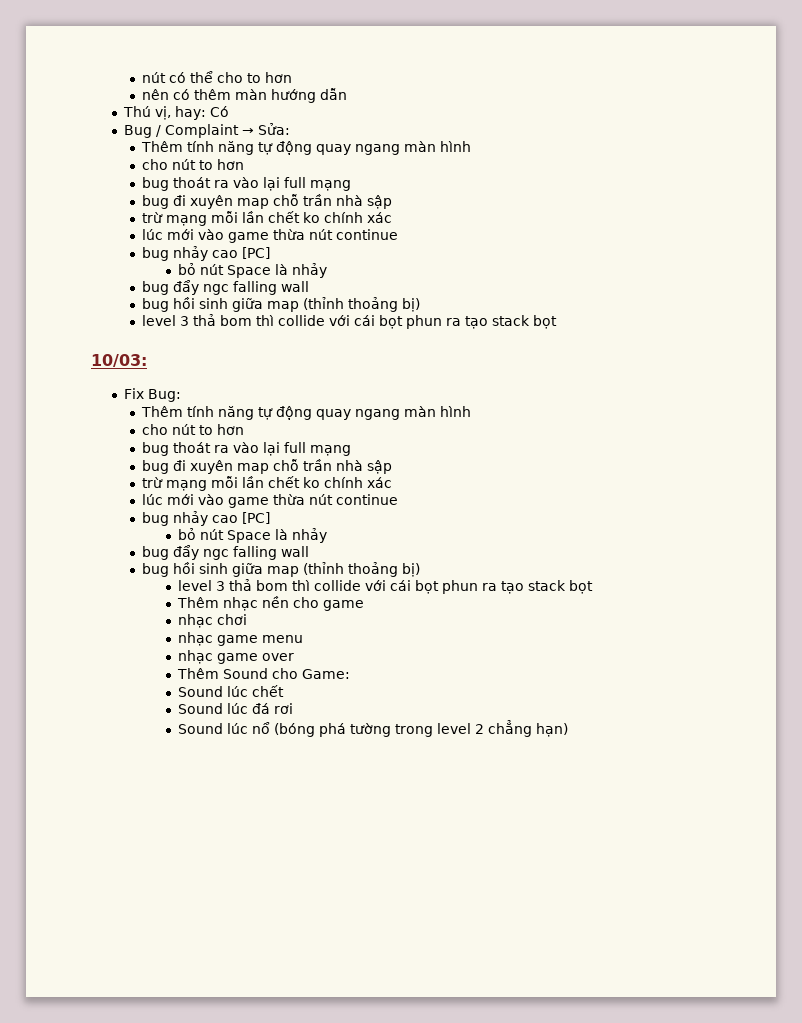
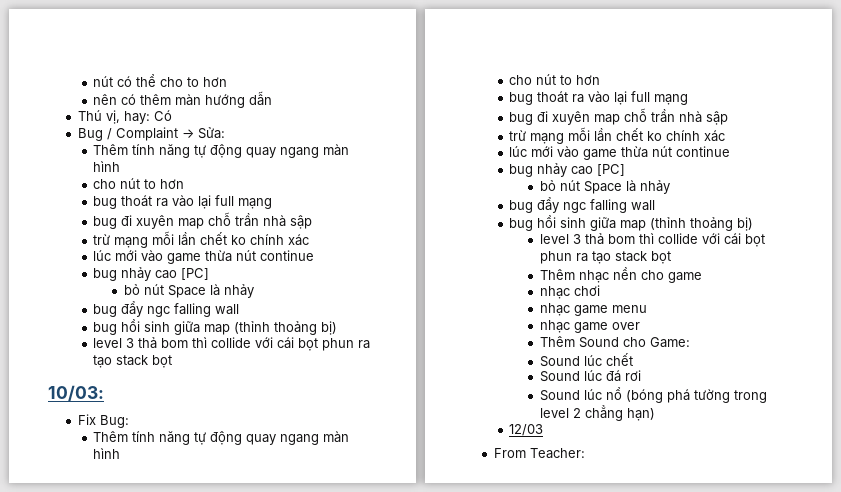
+ 12/03
+ From Teacher:

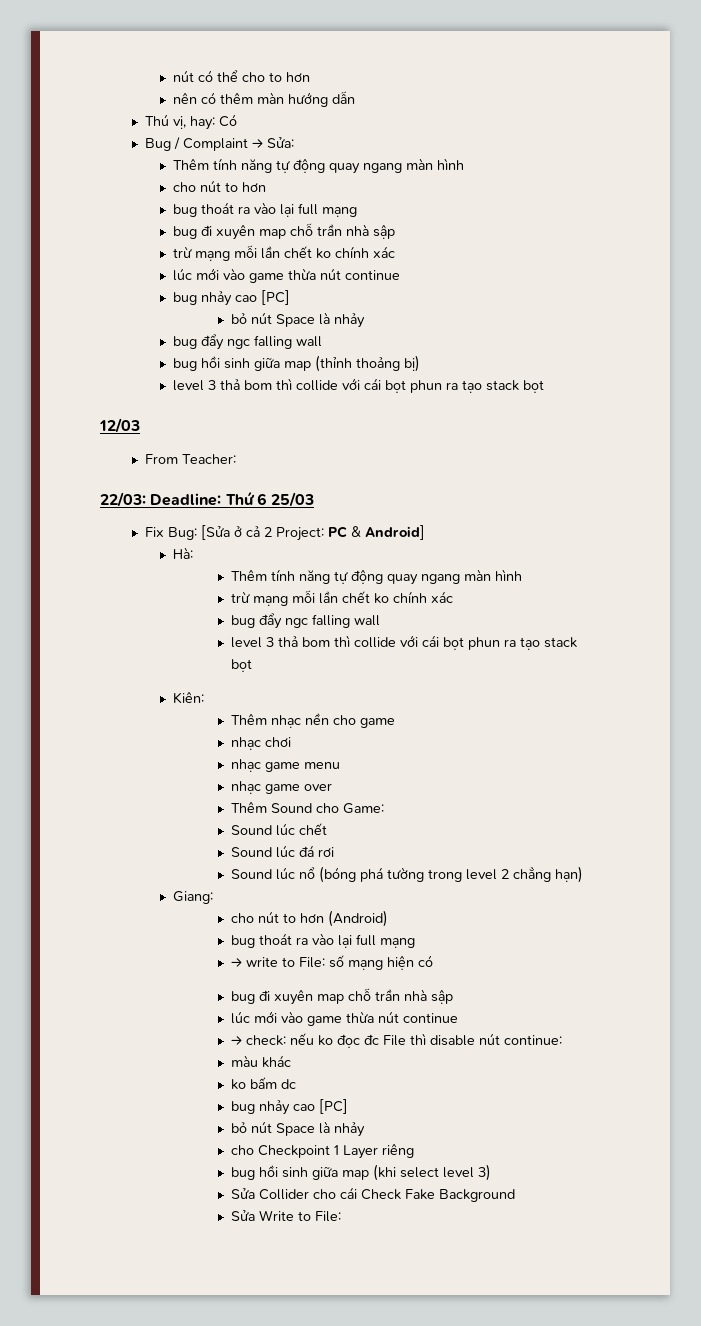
- 10/03:
- Fix Bug:
+ 12/03
+ From Teacher:
+ 22/03: Deadline: Thứ 6 25/03
+ Fix Bug: [Sửa ở cả 2 Project: PC & Android]
+ Hà:
  Thêm tính năng tự động quay ngang màn hình
- cho nút to hơn
- bug thoát ra vào lại full mạng
- bug đi xuyên map chỗ trần nhà sập
  trừ mạng mỗi lần chết ko chính xác
- lúc mới vào game thừa nút continue
- bug nhảy cao [PC]
- bỏ nút Space là nhảy
  bug đẩy ngc falling wall
- bug hồi sinh giữa map (thỉnh thoảng bị)
+ Kiên:
- 12/03
- From Teacher:
+ Giang:
+ cho nút to hơn (Android)
+ bug thoát ra vào lại full mạng
+ → write to File: số mạng hiện có
+ bug đi xuyên map chỗ trần nhà sập
+ lúc mới vào game thừa nút continue
+ → check: nếu ko đọc đc File thì disable nút continue:
+ màu khác
+ ko bấm dc
+ bug nhảy cao [PC]
+ bỏ nút Space là nhảy
+ cho Checkpoint 1 Layer riêng
+ bug hồi sinh giữa map (khi select level 3)
+ Sửa Collider cho cái Check Fake Background
+ Sửa Write to File:

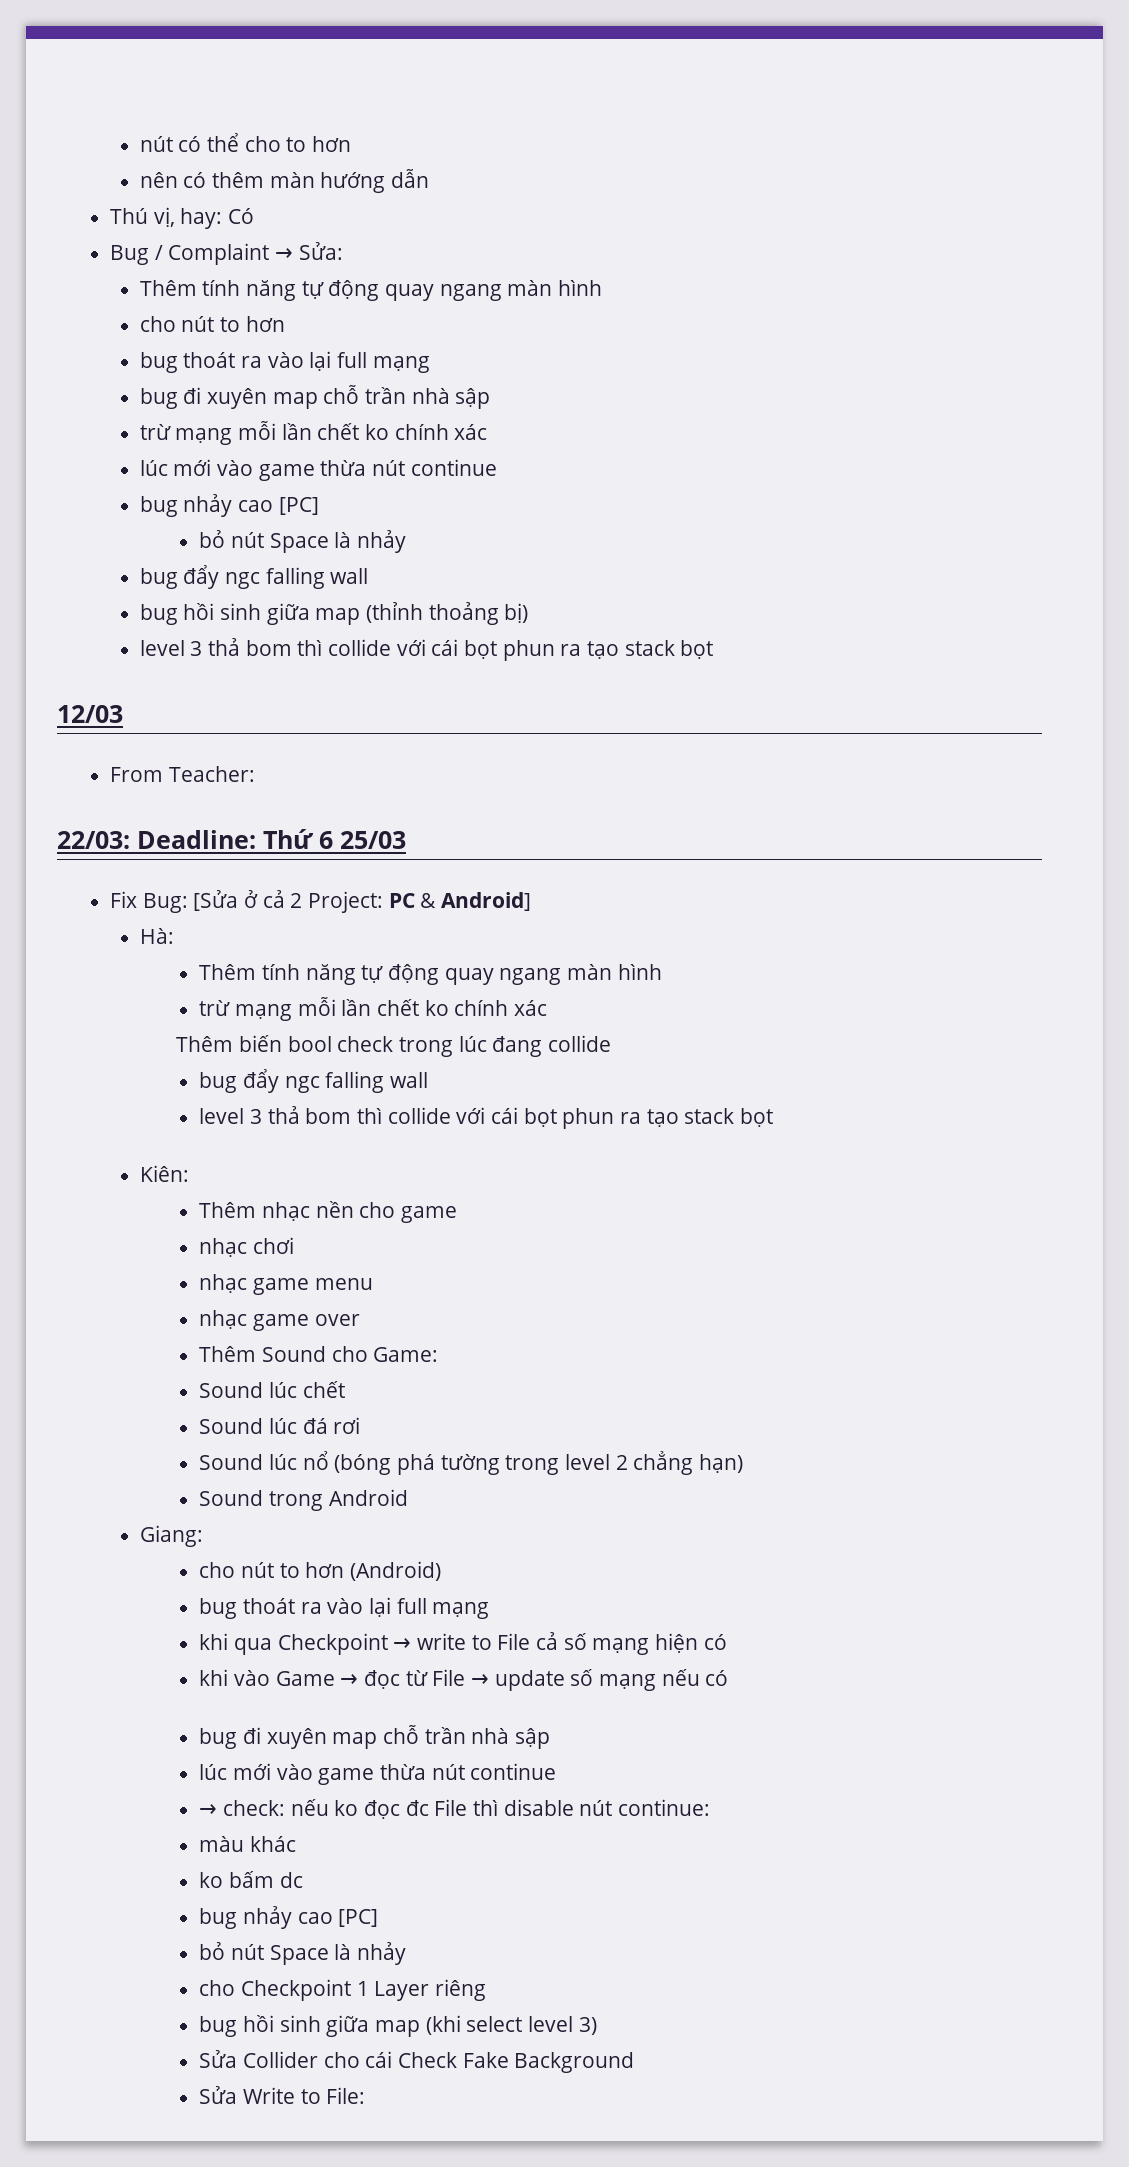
+ Thêm biến bool check trong lúc đang collide
+ Sound trong Android
- → write to File: số mạng hiện có
+ khi qua Checkpoint → write to File cả số mạng hiện có
+ khi vào Game → đọc từ File → update số mạng nếu có

